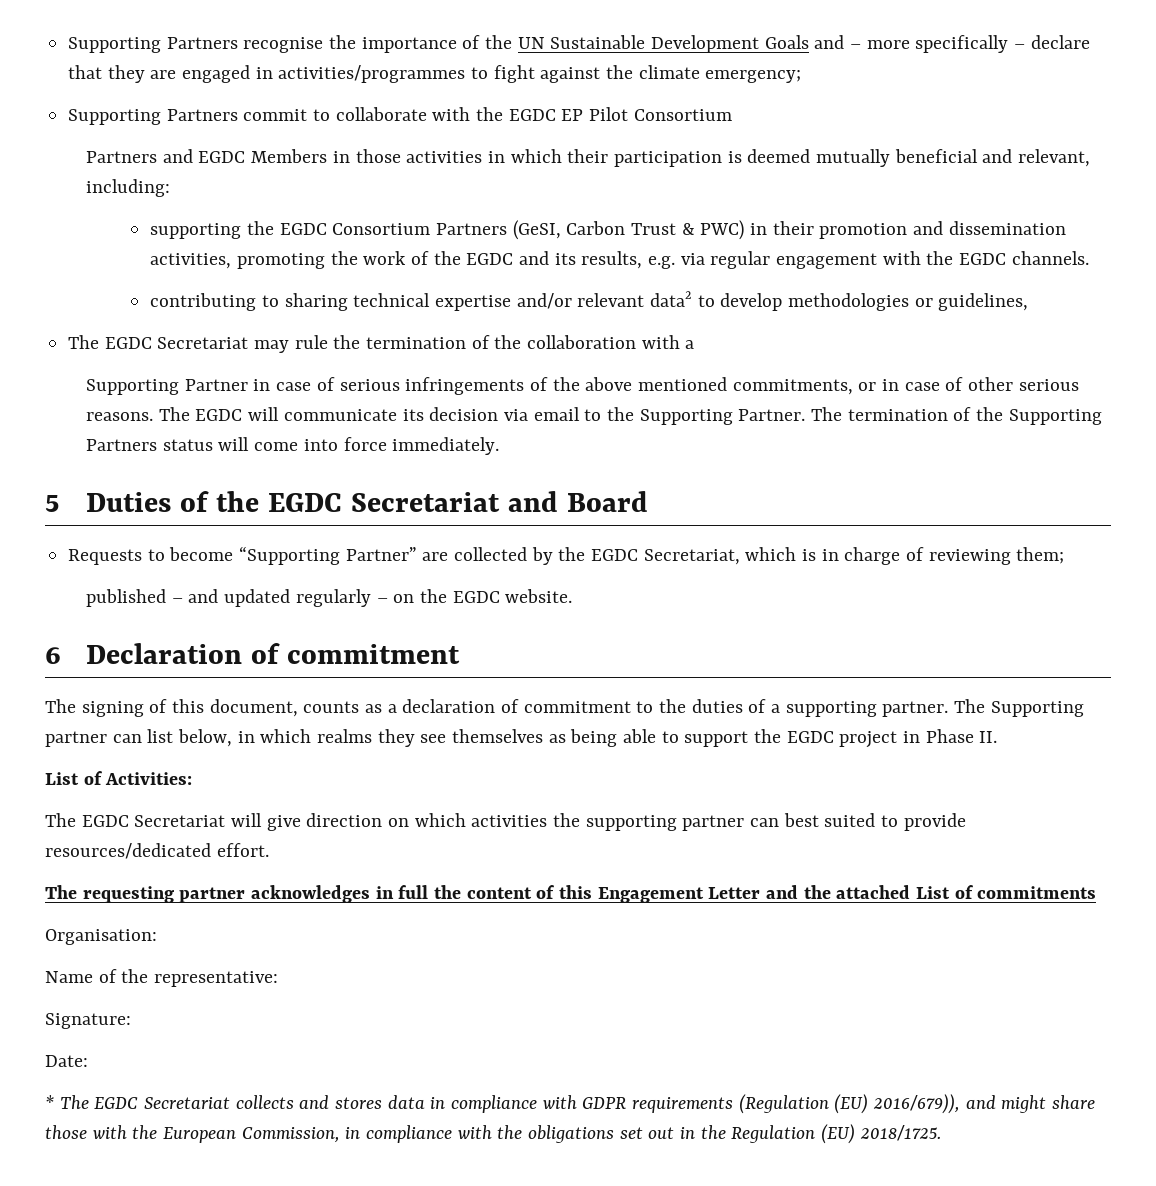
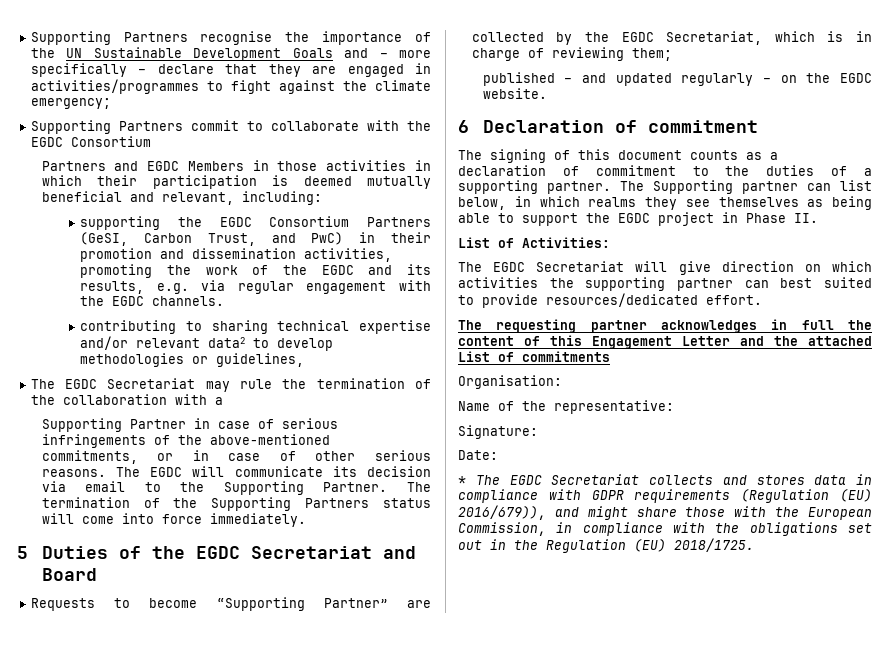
- Supporting Partners commit to collaborate with the EGDC EP Pilot Consortium
+ Supporting Partners commit to collaborate with the EGDC Consortium
- supporting the EGDC Consortium Partners (GeSI, Carbon Trust & PWC) in their promotion and dissemination activities, promoting the work of the EGDC and its results, e.g. via regular engagement with the EGDC channels.
+ supporting the EGDC Consortium Partners (GeSI, Carbon Trust, and PwC) in their promotion and dissemination activities, promoting the work of the EGDC and its results, e.g. via regular engagement with the EGDC channels.
- Supporting Partner in case of serious infringements of the above mentioned commitments, or in case of other serious reasons.
+ Supporting Partner in case of serious infringements of the above-mentioned commitments, or in case of other serious reasons.
- The signing of this document, counts as a declaration of commitment to the duties of a supporting partner.
+ The signing of this document counts as a declaration of commitment to the duties of a supporting partner.

